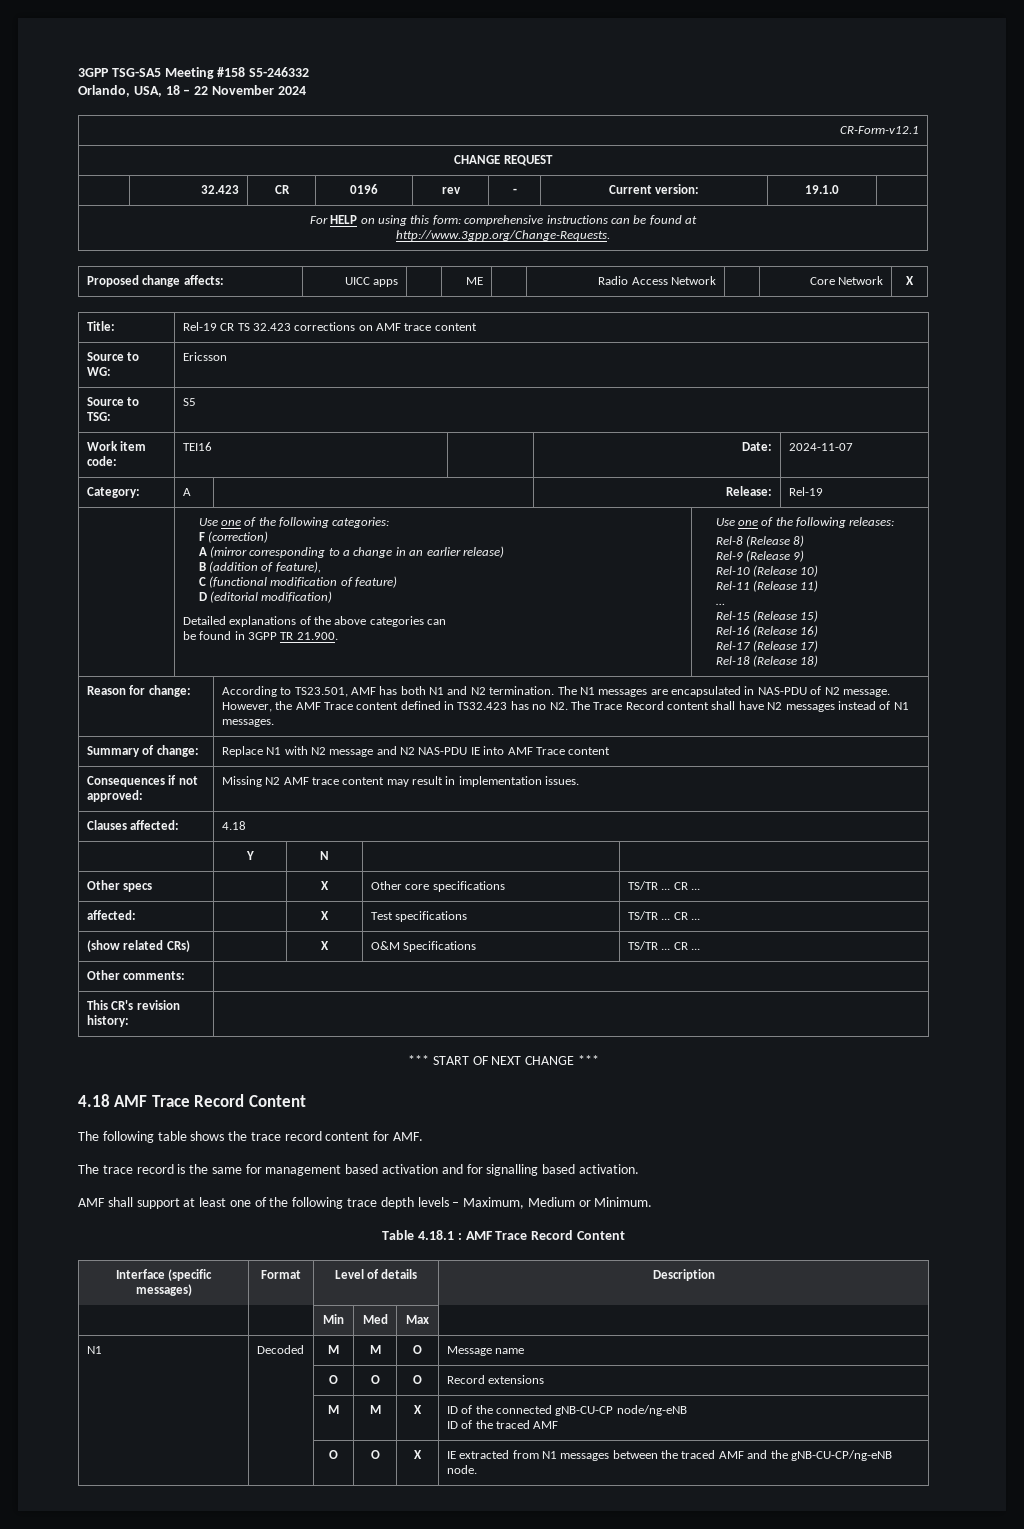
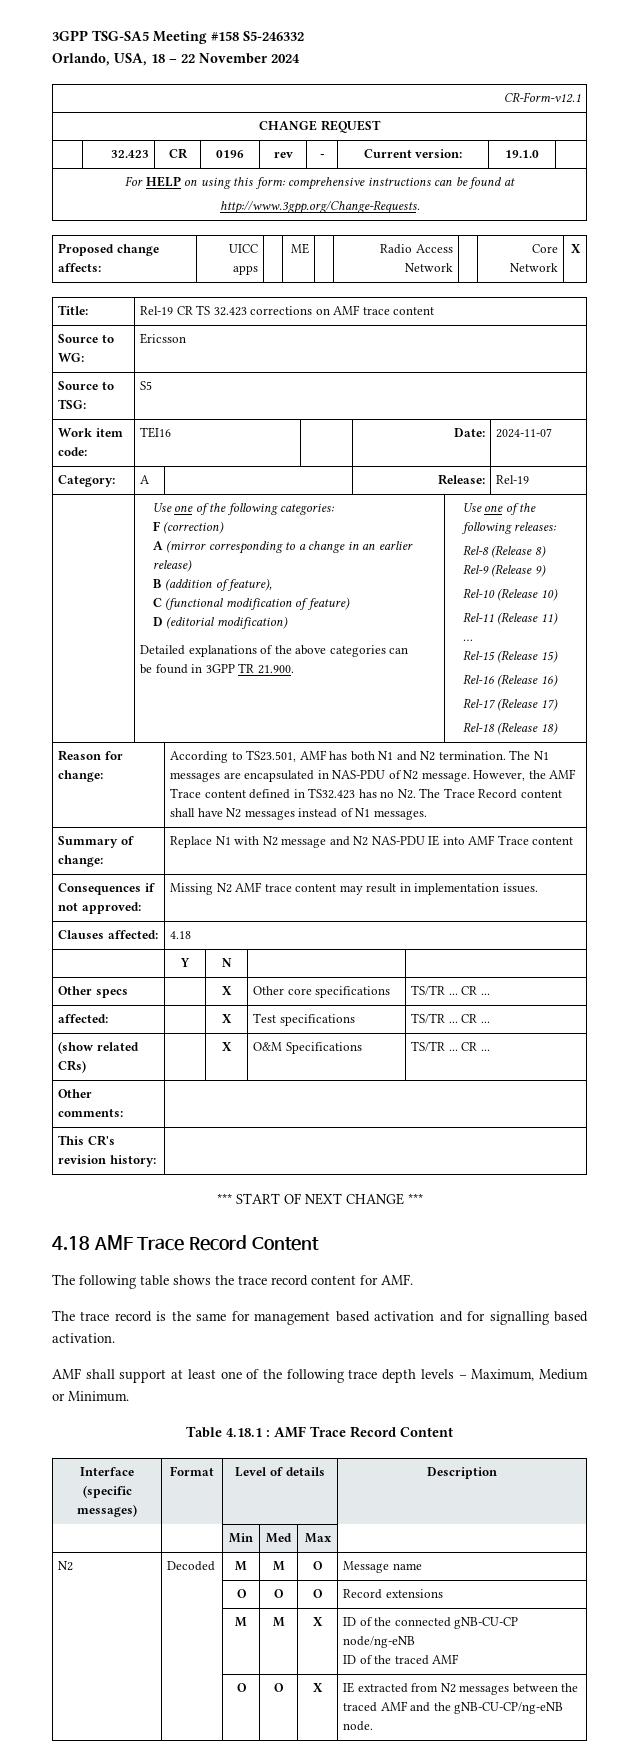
- N1 | Decoded | M | M | O | Message name
+ N2 | Decoded | M | M | O | Message name
- | | O | O | X | IE extracted from N1 messages between the traced AMF and the gNB-CU-CP/ng-eNB node.
+ | | O | O | X | IE extracted from N2 messages between the traced AMF and the gNB-CU-CP/ng-eNB node.

